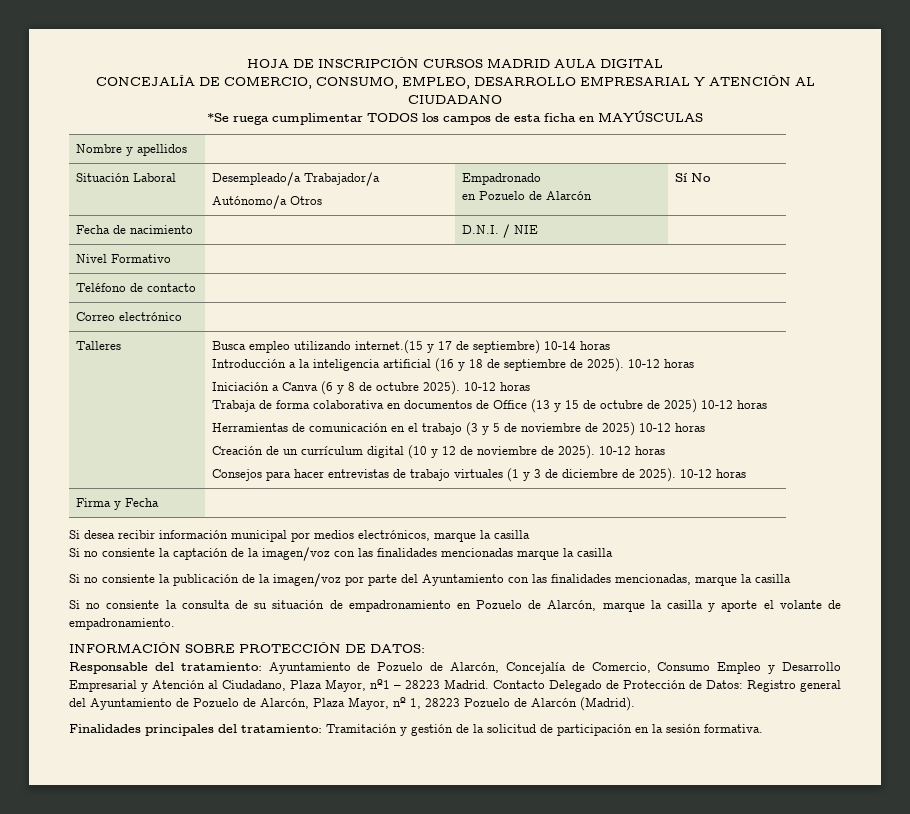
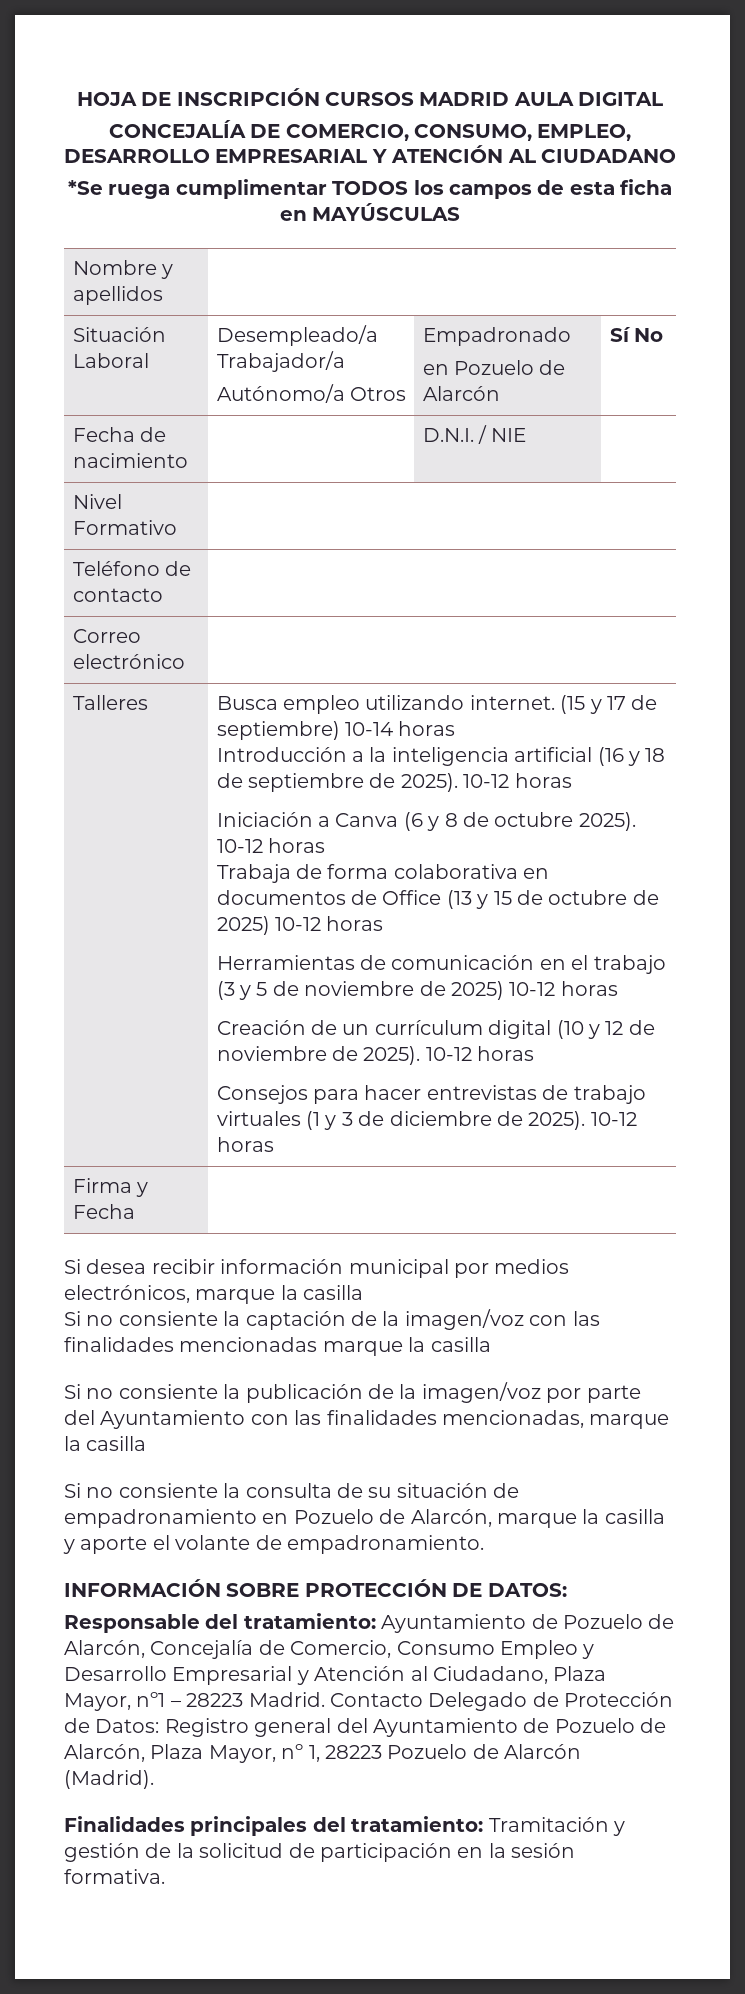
- Busca empleo utilizando internet.(15 y 17 de septiembre) 10-14 horas
+ Busca empleo utilizando internet. (15 y 17 de septiembre) 10-14 horas

